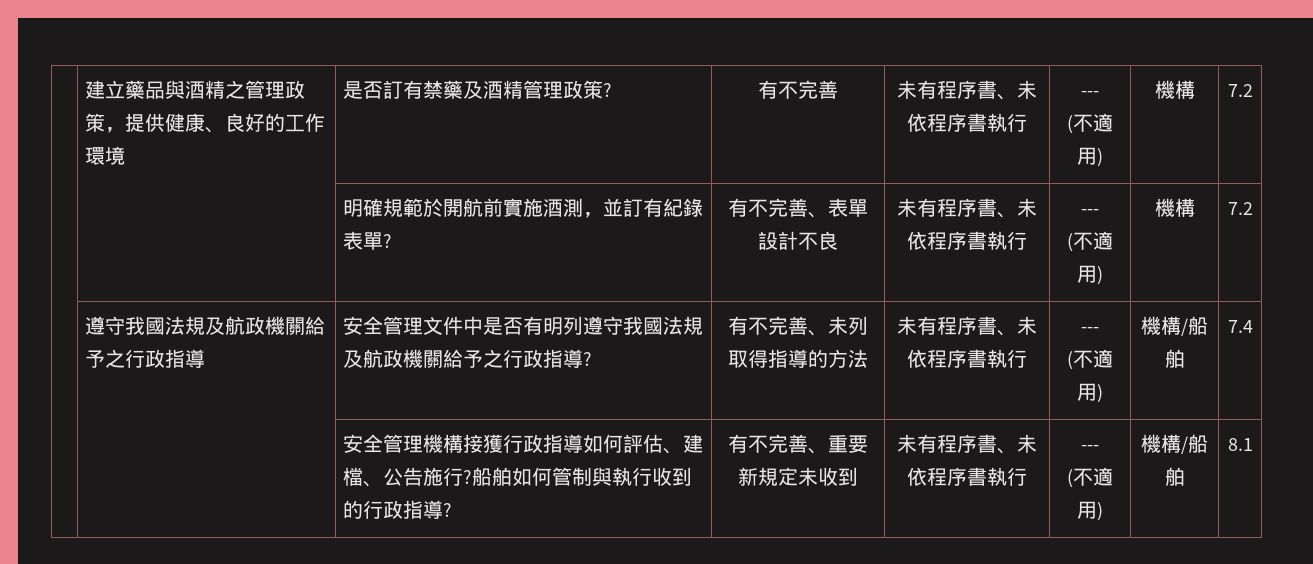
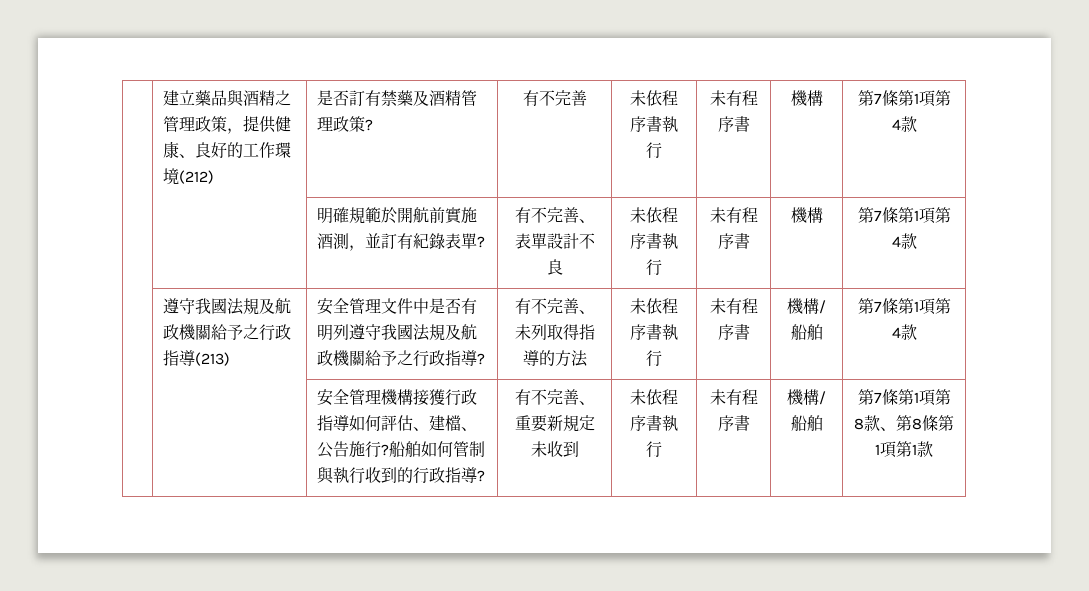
- | 建立藥品與酒精之管理政策，提供健康、良好的工作環境 | 是否訂有禁藥及酒精管理政策? | 有不完善 | 未有程序書、未依程序書執行 | ---
- (不適用) | 機構 | 7.2
+ | 建立藥品與酒精之管理政策，提供健康、良好的工作環境(212) | 是否訂有禁藥及酒精管理政策? | 有不完善 | 未依程序書執行 | 未有程序書 | 機構 | 第7條第1項第4款
- | | 明確規範於開航前實施酒測，並訂有紀錄表單? | 有不完善、表單設計不良 | 未有程序書、未依程序書執行 | ---
- (不適用) | 機構 | 7.2
- | 遵守我國法規及航政機關給予之行政指導
+ | | 明確規範於開航前實施酒測，並訂有紀錄表單? | 有不完善、表單設計不良 | 未依程序書執行 | 未有程序書 | 機構 | 第7條第1項第4款
+ | 遵守我國法規及航政機關給予之行政指導(213)
- 有不完善、未列取得指導的方法 | 未有程序書、未依程序書執行 | ---
- (不適用) | 機構/船舶 | 7.4
+ 有不完善、未列取得指導的方法 | 未依程序書執行 | 未有程序書 | 機構/船舶 | 第7條第1項第4款
- 有不完善、重要新規定未收到 | 未有程序書、未依程序書執行 | ---
- (不適用) | 機構/船舶 | 8.1
+ 有不完善、重要新規定未收到 | 未依程序書執行 | 未有程序書 | 機構/船舶 | 第7條第1項第8款、第8條第1項第1款

